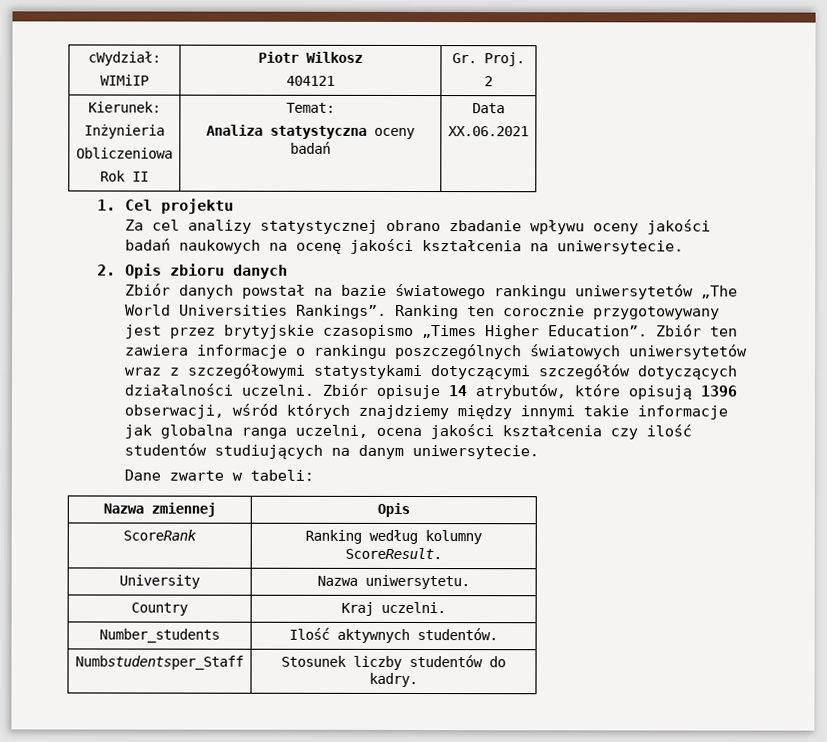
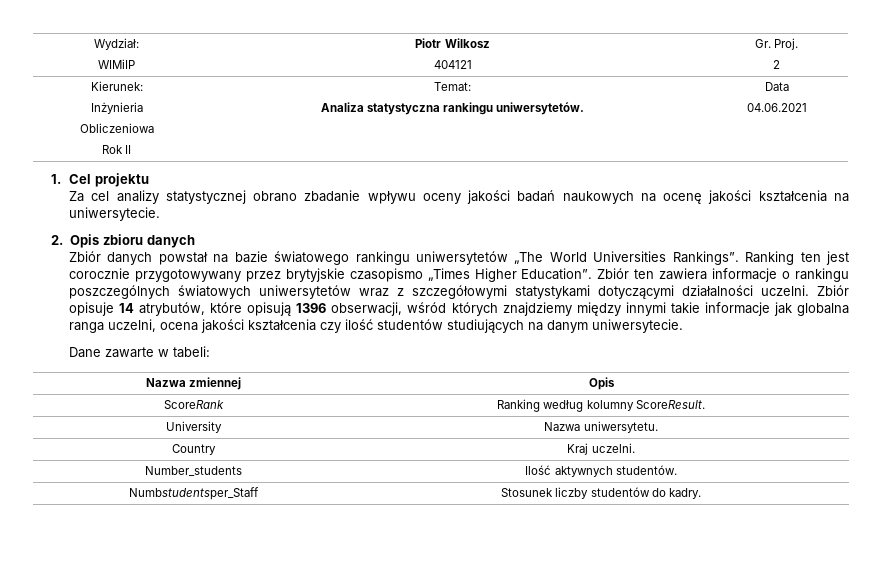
- cWydział:
+ Wydział:
  Kierunek:
  Inżynieria
  Obliczeniowa
  Rok II | Temat:
- Analiza statystyczna oceny badań | Data
- XX.06.2021
+ Analiza statystyczna rankingu uniwersytetów. | Data
+ 04.06.2021
- Ranking ten corocznie przygotowywany jest przez brytyjskie czasopismo „Times Higher Education”.
+ Ranking ten jest corocznie przygotowywany przez brytyjskie czasopismo „Times Higher Education”.
- Zbiór ten zawiera informacje o rankingu poszczególnych światowych uniwersytetów wraz z szczegółowymi statystykami dotyczącymi szczegółów dotyczących działalności uczelni.
+ Zbiór ten zawiera informacje o rankingu poszczególnych światowych uniwersytetów wraz z szczegółowymi statystykami dotyczącymi działalności uczelni.
- Dane zwarte w tabeli:
+ Dane zawarte w tabeli:

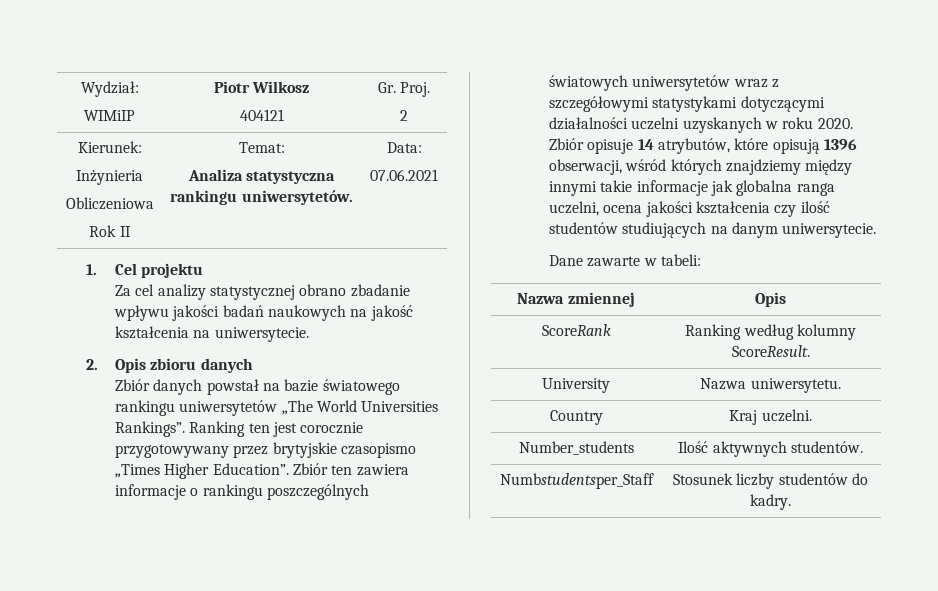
  Kierunek:
  Inżynieria
  Obliczeniowa
  Rok II | Temat:
- Analiza statystyczna rankingu uniwersytetów. | Data
- 04.06.2021
+ Analiza statystyczna rankingu uniwersytetów. | Data:
+ 07.06.2021
- Za cel analizy statystycznej obrano zbadanie wpływu oceny jakości badań naukowych na ocenę jakości kształcenia na uniwersytecie.
+ Za cel analizy statystycznej obrano zbadanie wpływu jakości badań naukowych na jakość kształcenia na uniwersytecie.
- Zbiór ten zawiera informacje o rankingu poszczególnych światowych uniwersytetów wraz z szczegółowymi statystykami dotyczącymi działalności uczelni.
+ Zbiór ten zawiera informacje o rankingu poszczególnych światowych uniwersytetów wraz z szczegółowymi statystykami dotyczącymi działalności uczelni uzyskanych w roku 2020.

